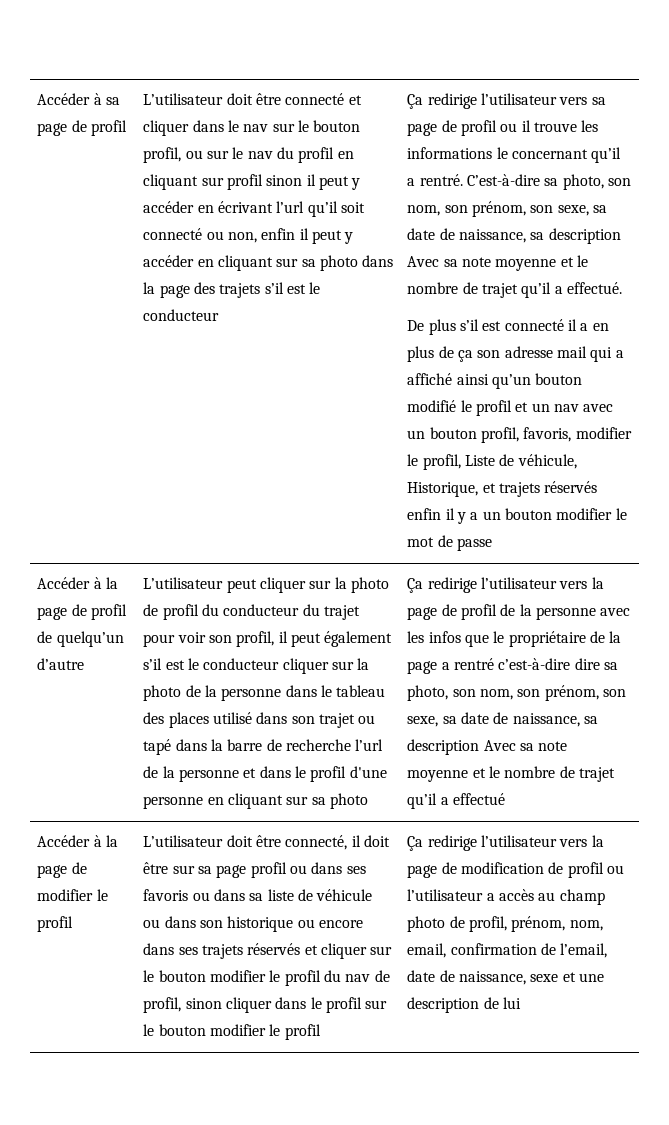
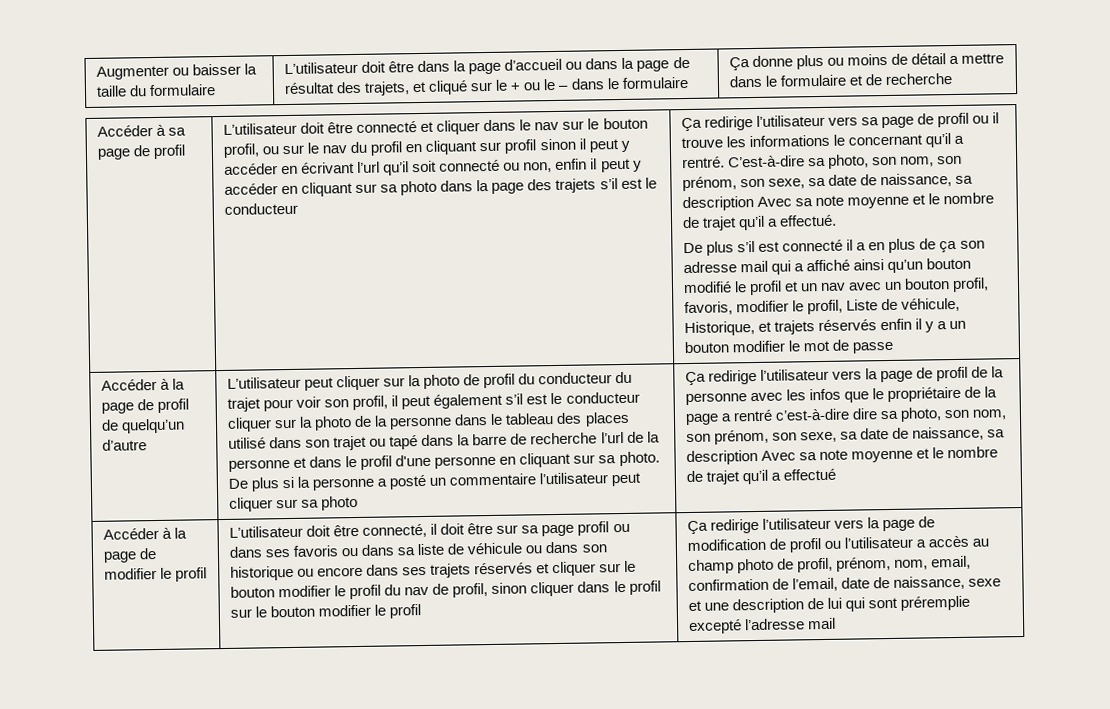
+ Augmenter ou baisser la taille du formulaire | L’utilisateur doit être dans la page d’accueil ou dans la page de résultat des trajets, et cliqué sur le + ou le – dans le formulaire | Ça donne plus ou moins de détail a mettre dans le formulaire et de recherche
- L’utilisateur peut cliquer sur la photo de profil du conducteur du trajet pour voir son profil, il peut également s’il est le conducteur cliquer sur la photo de la personne dans le tableau des places utilisé dans son trajet ou tapé dans la barre de recherche l’url de la personne et dans le profil d'une personne en cliquant sur sa photo
+ L’utilisateur peut cliquer sur la photo de profil du conducteur du trajet pour voir son profil, il peut également s’il est le conducteur cliquer sur la photo de la personne dans le tableau des places utilisé dans son trajet ou tapé dans la barre de recherche l’url de la personne et dans le profil d'une personne en cliquant sur sa photo. De plus si la personne a posté un commentaire l’utilisateur peut cliquer sur sa photo
- Ça redirige l’utilisateur vers la page de modification de profil ou l’utilisateur a accès au champ photo de profil, prénom, nom, email, confirmation de l’email, date de naissance, sexe et une description de lui
+ Ça redirige l’utilisateur vers la page de modification de profil ou l’utilisateur a accès au champ photo de profil, prénom, nom, email, confirmation de l’email, date de naissance, sexe et une description de lui qui sont préremplie excepté l’adresse mail

